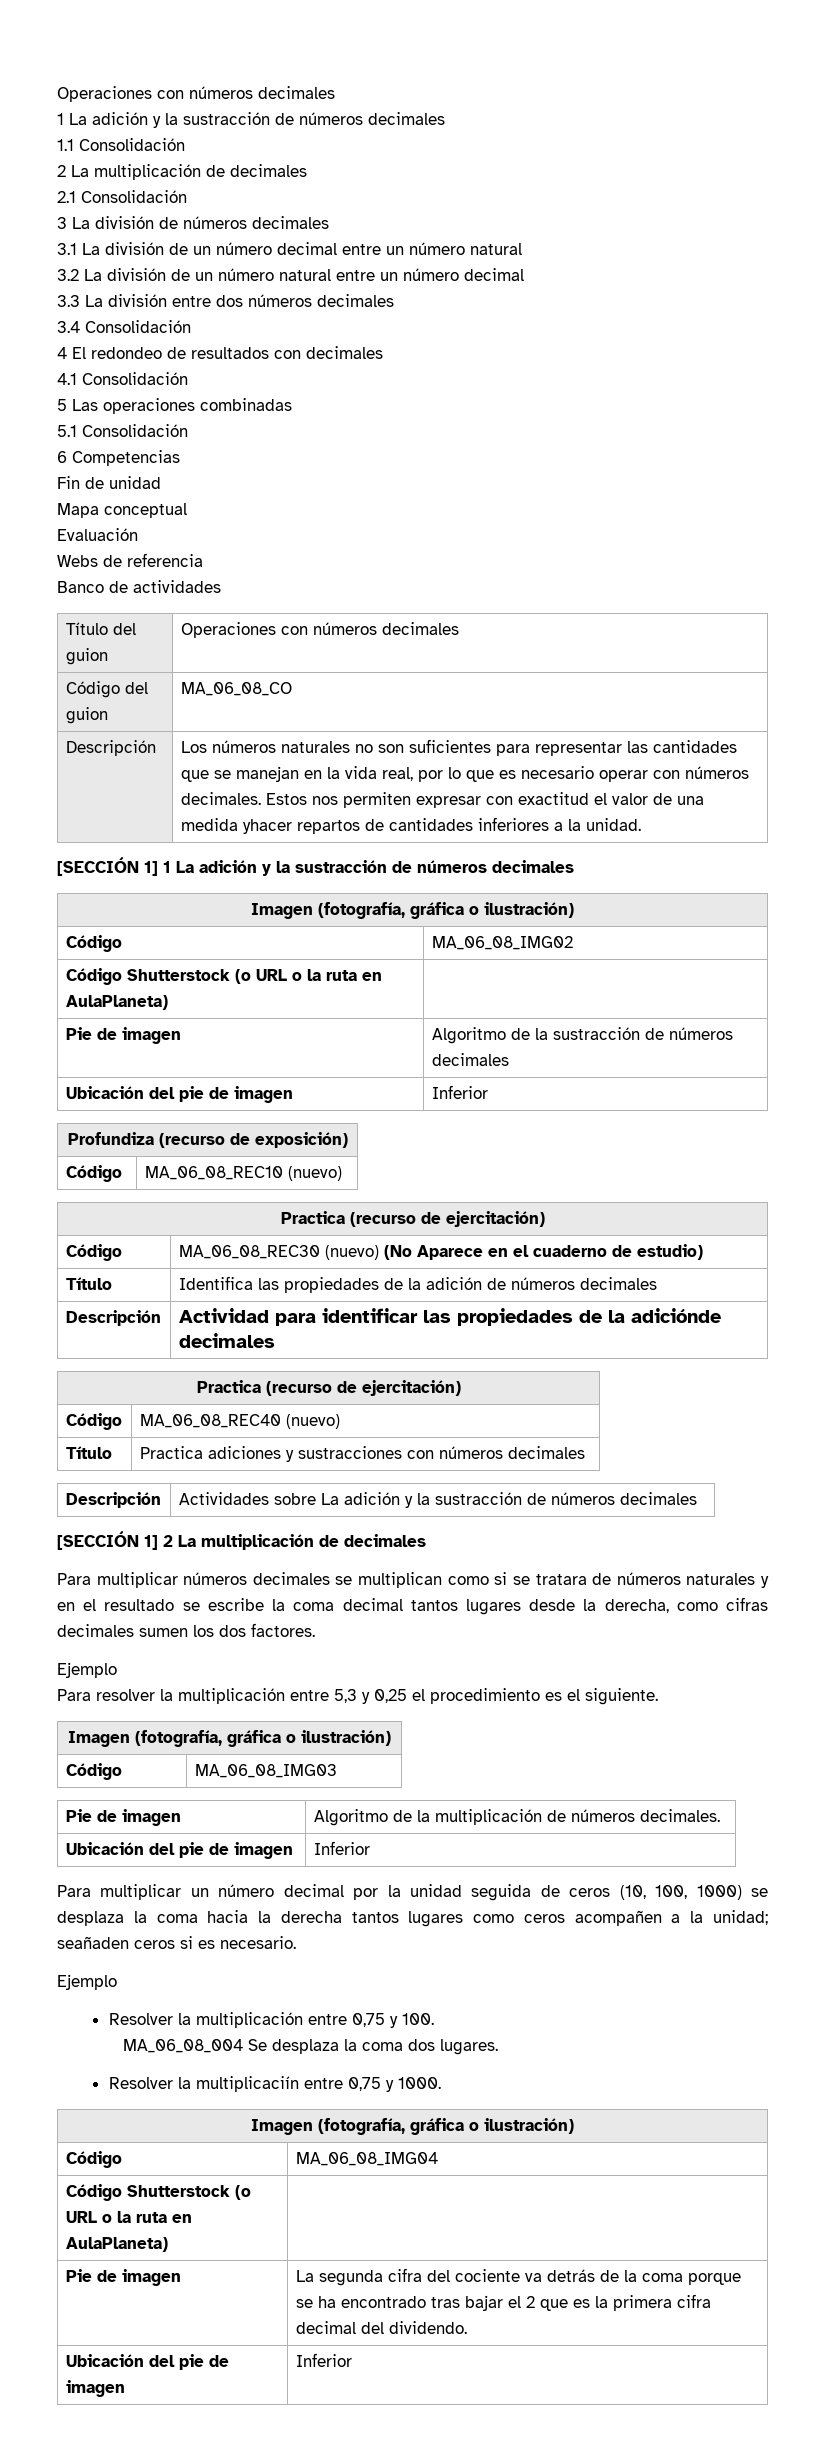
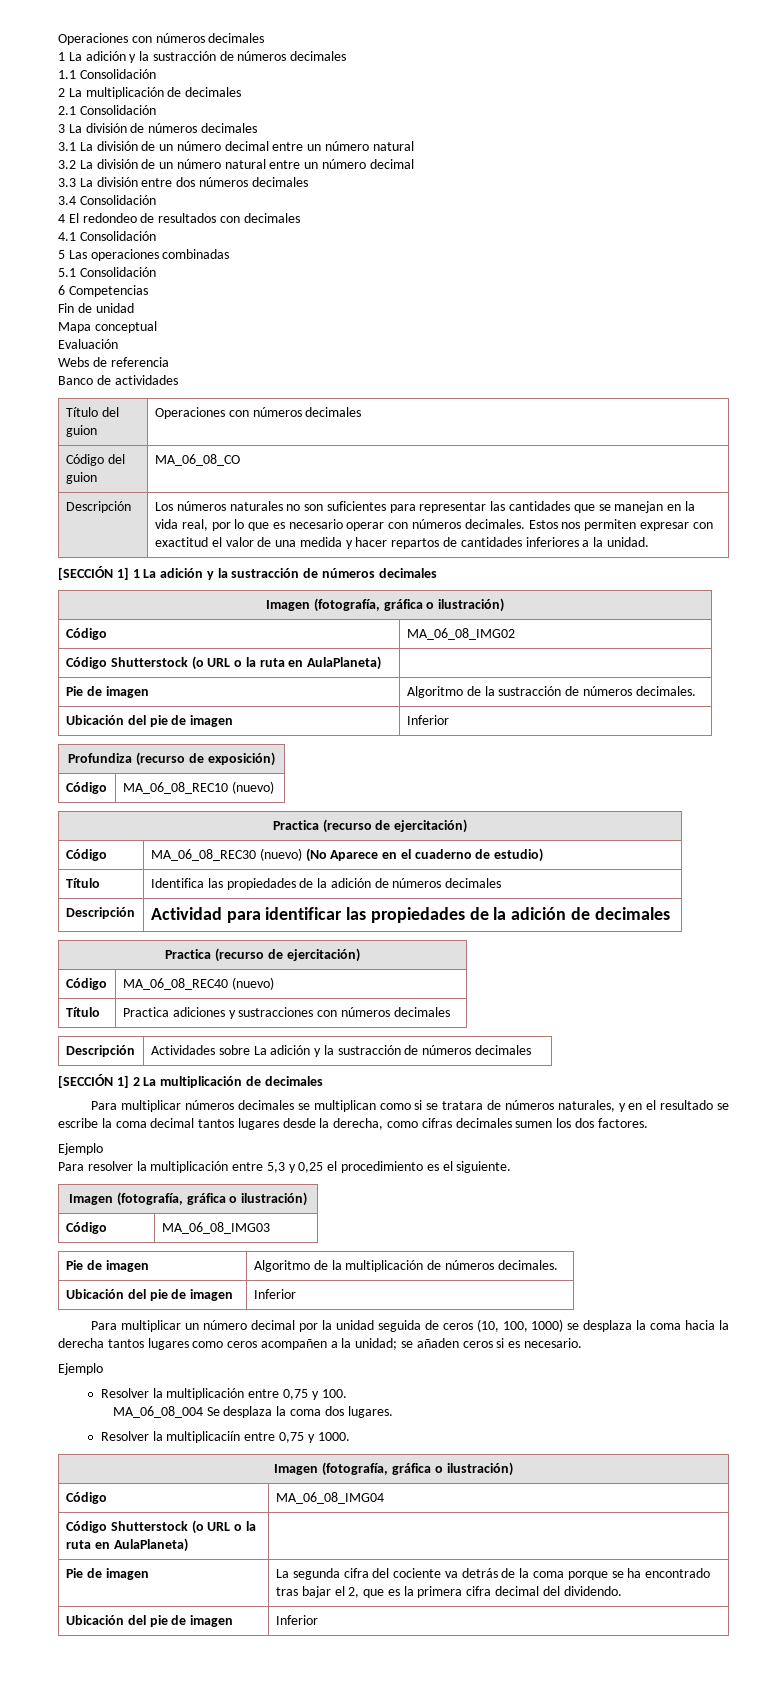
- Estos nos permiten expresar con exactitud el valor de una medida yhacer repartos de cantidades inferiores a la unidad.
+ Estos nos permiten expresar con exactitud el valor de una medida y hacer repartos de cantidades inferiores a la unidad.
- Pie de imagen | Algoritmo de la sustracción de números decimales
+ Pie de imagen | Algoritmo de la sustracción de números decimales.
- Descripción | Actividad para identificar las propiedades de la adiciónde decimales
+ Descripción | Actividad para identificar las propiedades de la adición de decimales
- Para multiplicar números decimales se multiplican como si se tratara de números naturales y en el resultado se escribe la coma decimal tantos lugares desde la derecha, como cifras decimales sumen los dos factores.
+ Para multiplicar números decimales se multiplican como si se tratara de números naturales, y en el resultado se escribe la coma decimal tantos lugares desde la derecha, como cifras decimales sumen los dos factores.
- Para multiplicar un número decimal por la unidad seguida de ceros (10, 100, 1000) se desplaza la coma hacia la derecha tantos lugares como ceros acompañen a la unidad; seañaden ceros si es necesario.
+ Para multiplicar un número decimal por la unidad seguida de ceros (10, 100, 1000) se desplaza la coma hacia la derecha tantos lugares como ceros acompañen a la unidad; se añaden ceros si es necesario.
- Pie de imagen | La segunda cifra del cociente va detrás de la coma porque se ha encontrado tras bajar el 2 que es la primera cifra decimal del dividendo.
+ Pie de imagen | La segunda cifra del cociente va detrás de la coma porque se ha encontrado tras bajar el 2, que es la primera cifra decimal del dividendo.

